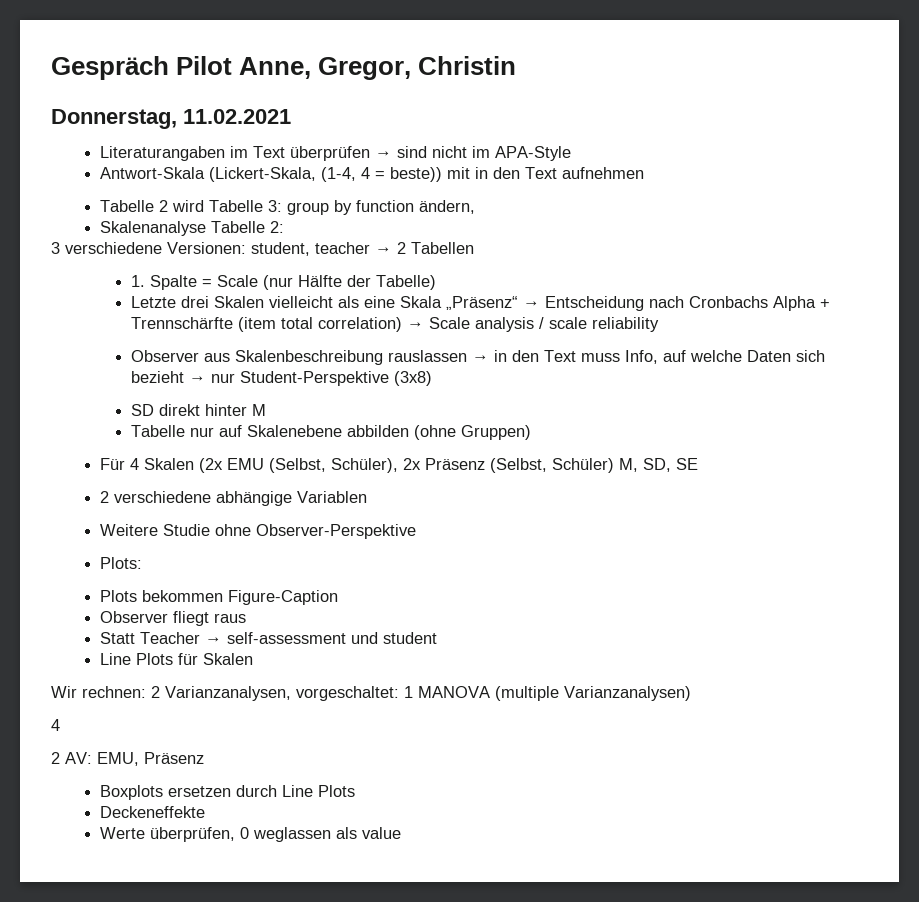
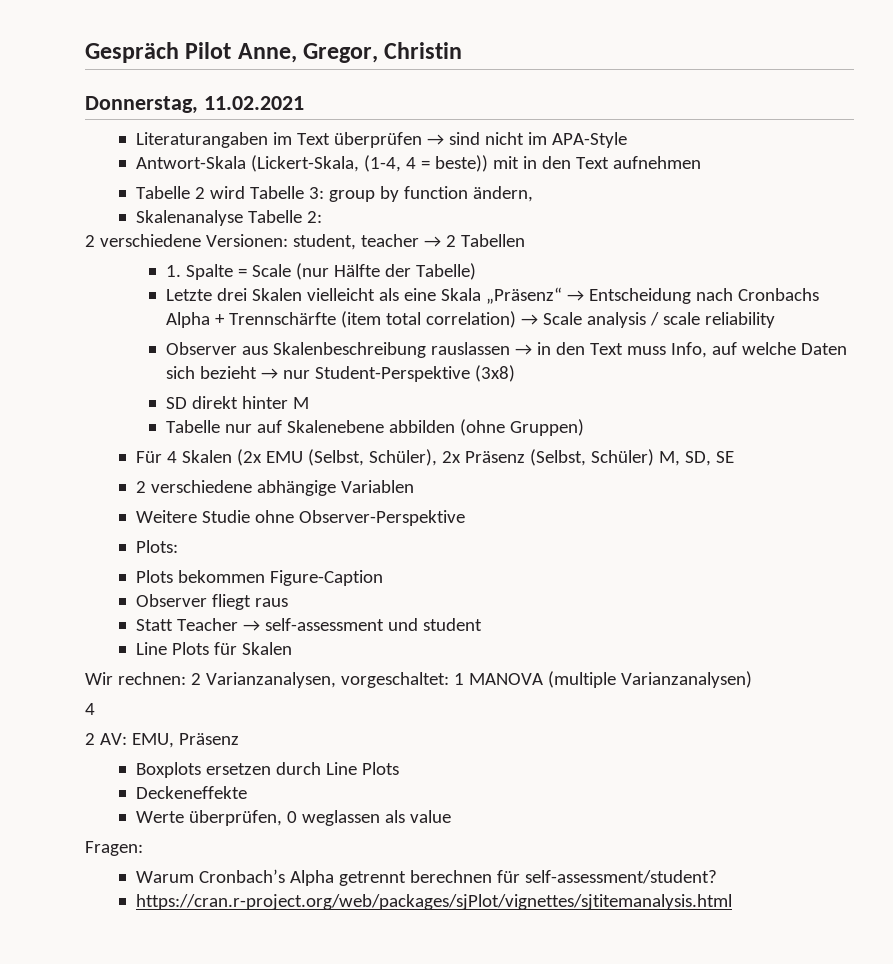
- 3 verschiedene Versionen: student, teacher → 2 Tabellen
+ 2 verschiedene Versionen: student, teacher → 2 Tabellen
+ Fragen:
+ Warum Cronbach’s Alpha getrennt berechnen für self-assessment/student?
+ https://cran.r-project.org/web/packages/sjPlot/vignettes/sjtitemanalysis.html

